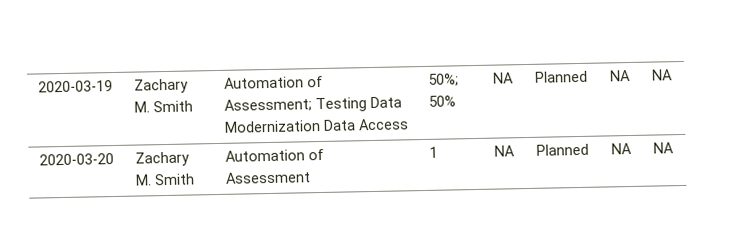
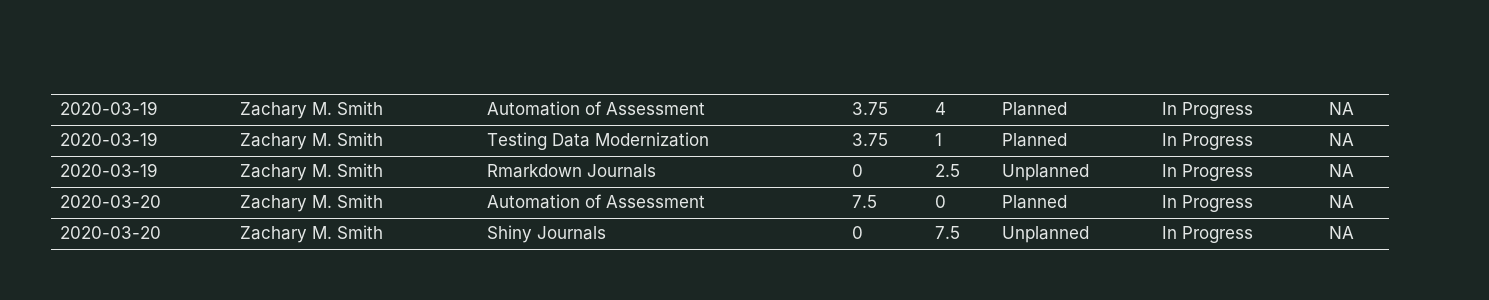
- 2020-03-19 | Zachary M. Smith | Automation of Assessment; Testing Data Modernization Data Access | 50%; 50% | NA | Planned | NA | NA
+ 2020-03-19 | Zachary M. Smith | Automation of Assessment | 3.75 | 4 | Planned | In Progress | NA
+ 2020-03-19 | Zachary M. Smith | Testing Data Modernization | 3.75 | 1 | Planned | In Progress | NA
+ 2020-03-19 | Zachary M. Smith | Rmarkdown Journals | 0 | 2.5 | Unplanned | In Progress | NA
- 2020-03-20 | Zachary M. Smith | Automation of Assessment | 1 | NA | Planned | NA | NA
+ 2020-03-20 | Zachary M. Smith | Automation of Assessment | 7.5 | 0 | Planned | In Progress | NA
+ 2020-03-20 | Zachary M. Smith | Shiny Journals | 0 | 7.5 | Unplanned | In Progress | NA

